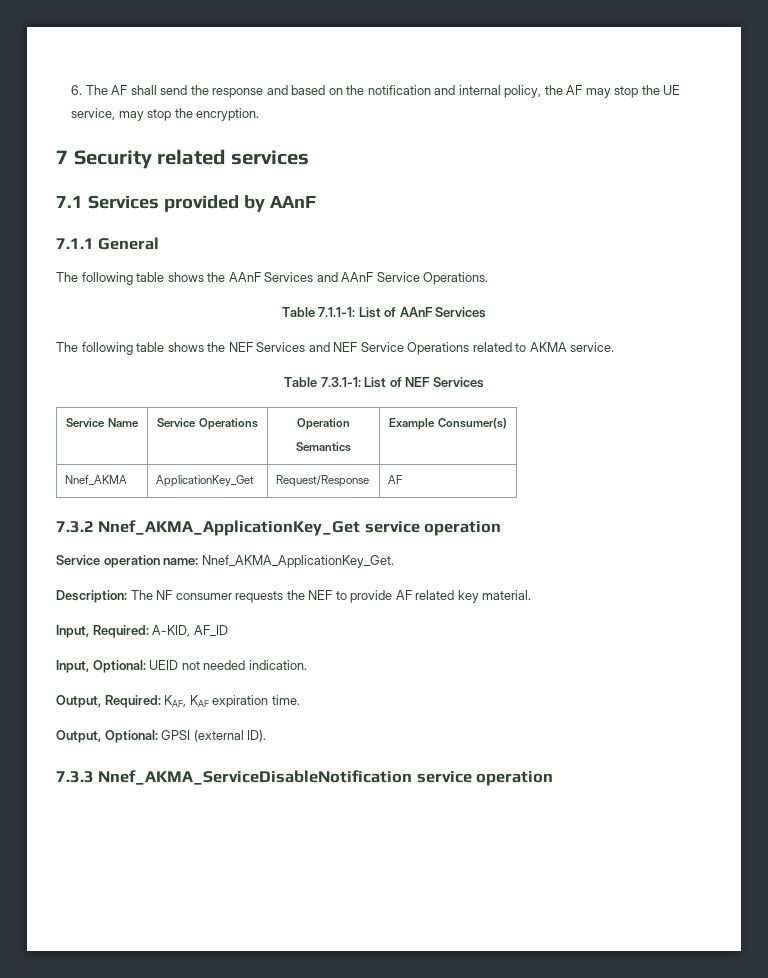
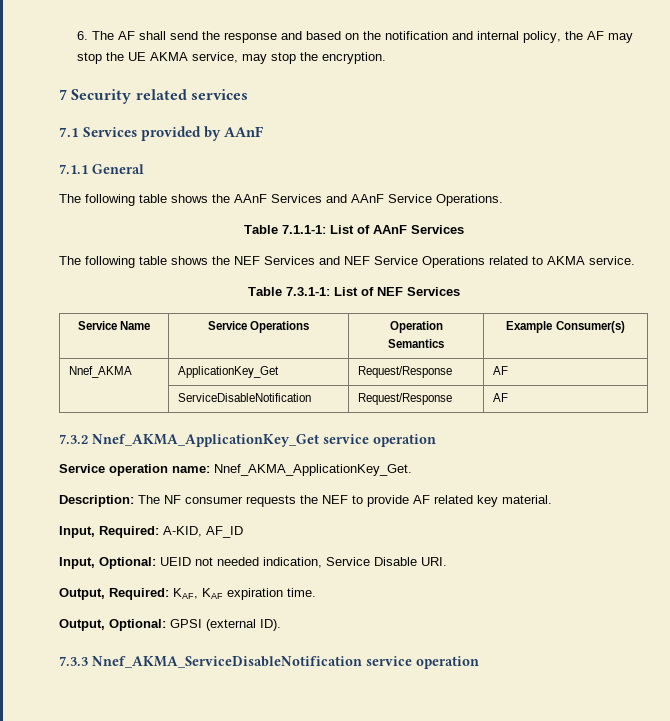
- 6. The AF shall send the response and based on the notification and internal policy, the AF may stop the UE service, may stop the encryption.
+ 6. The AF shall send the response and based on the notification and internal policy, the AF may stop the UE AKMA service, may stop the encryption.
+ | ServiceDisableNotification | Request/Response | AF
- Input, Optional: UEID not needed indication.
+ Input, Optional: UEID not needed indication, Service Disable URI.

